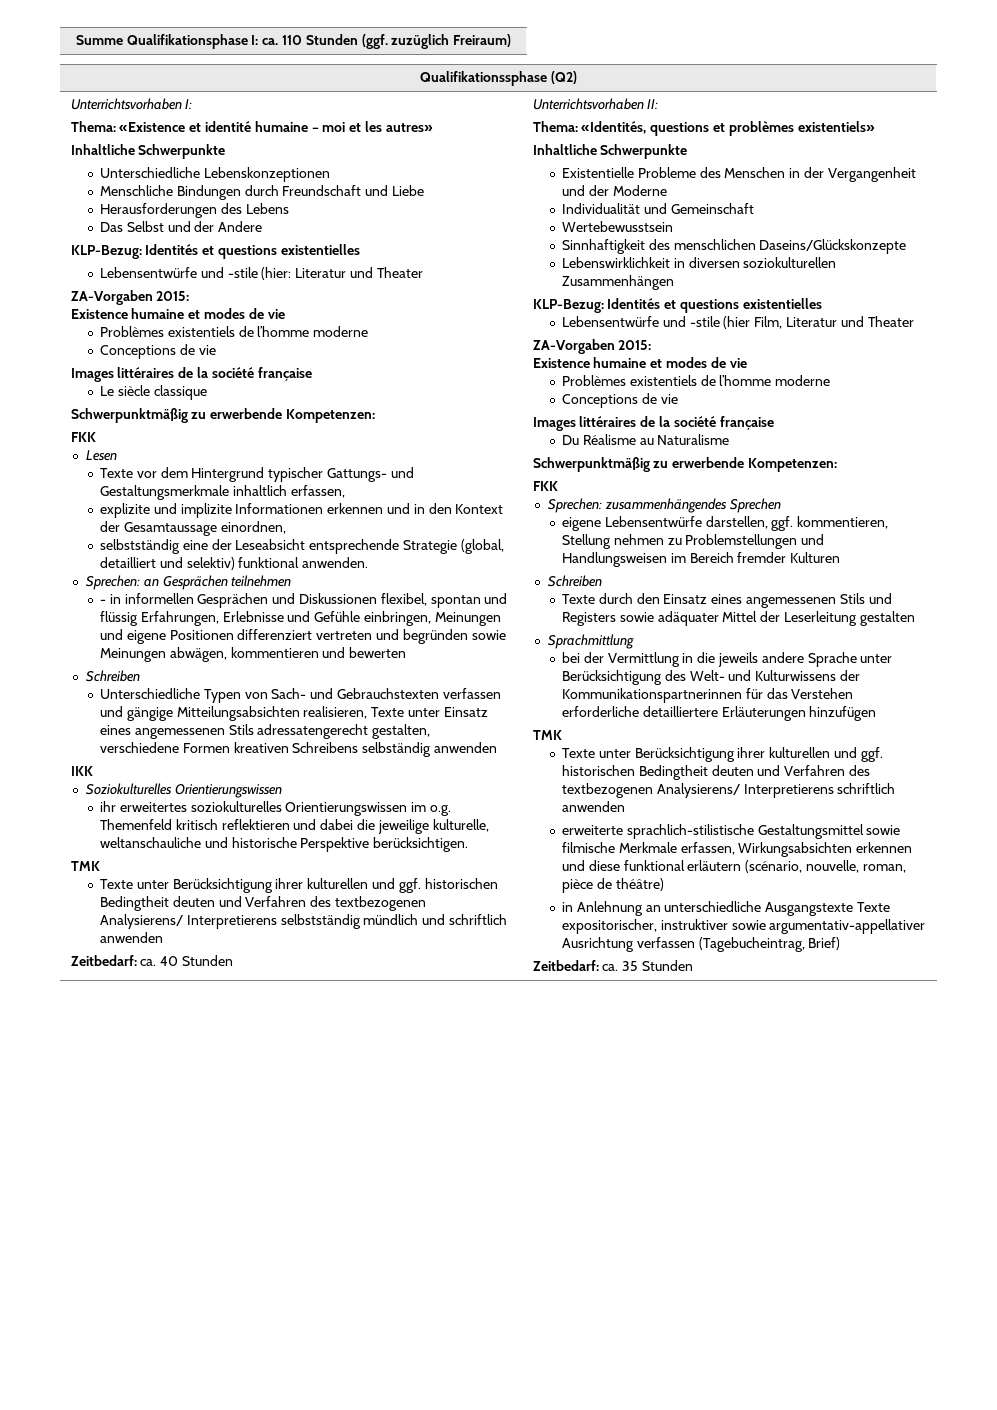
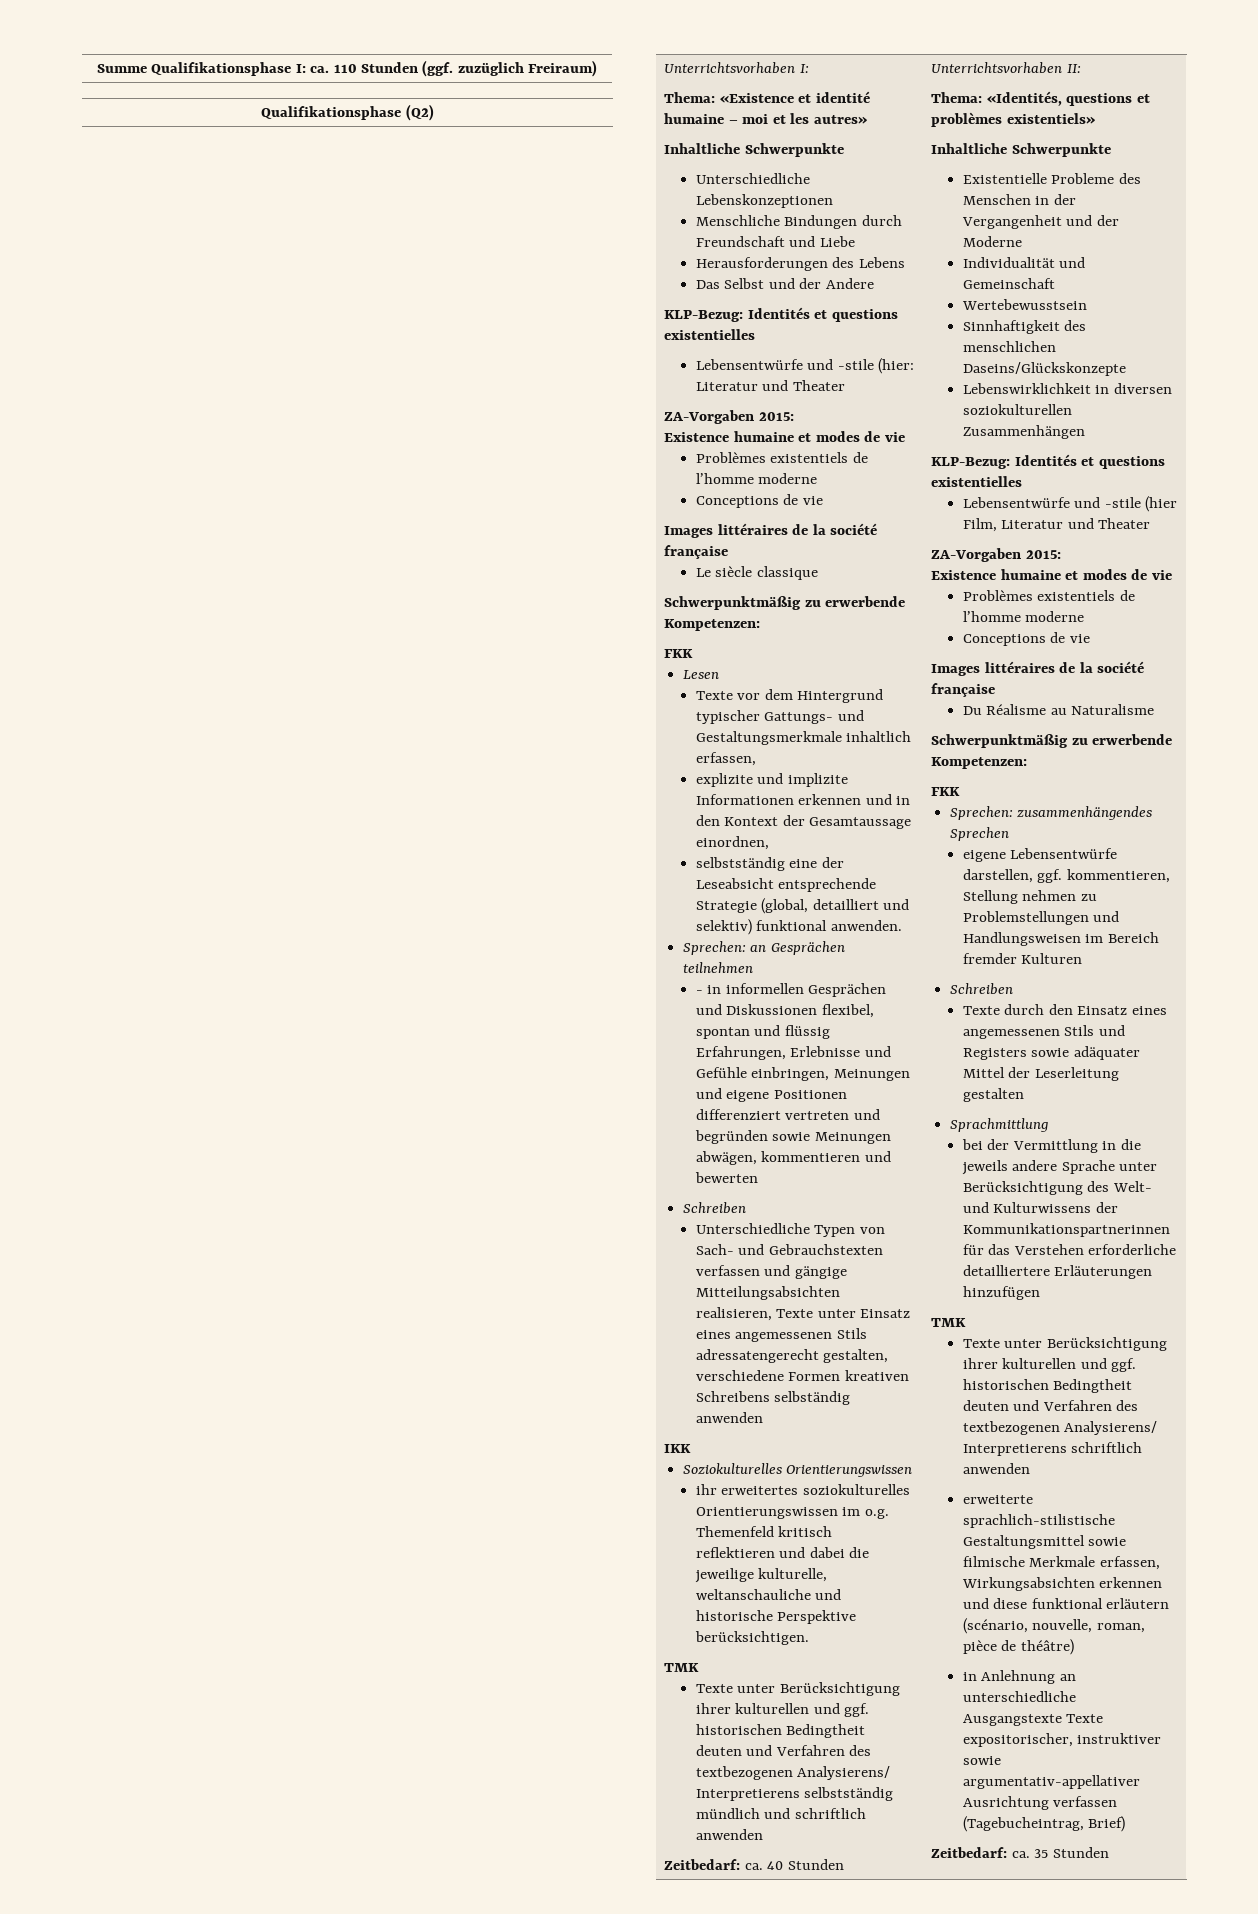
- Qualifikationssphase (Q2)
+ Qualifikationsphase (Q2)

